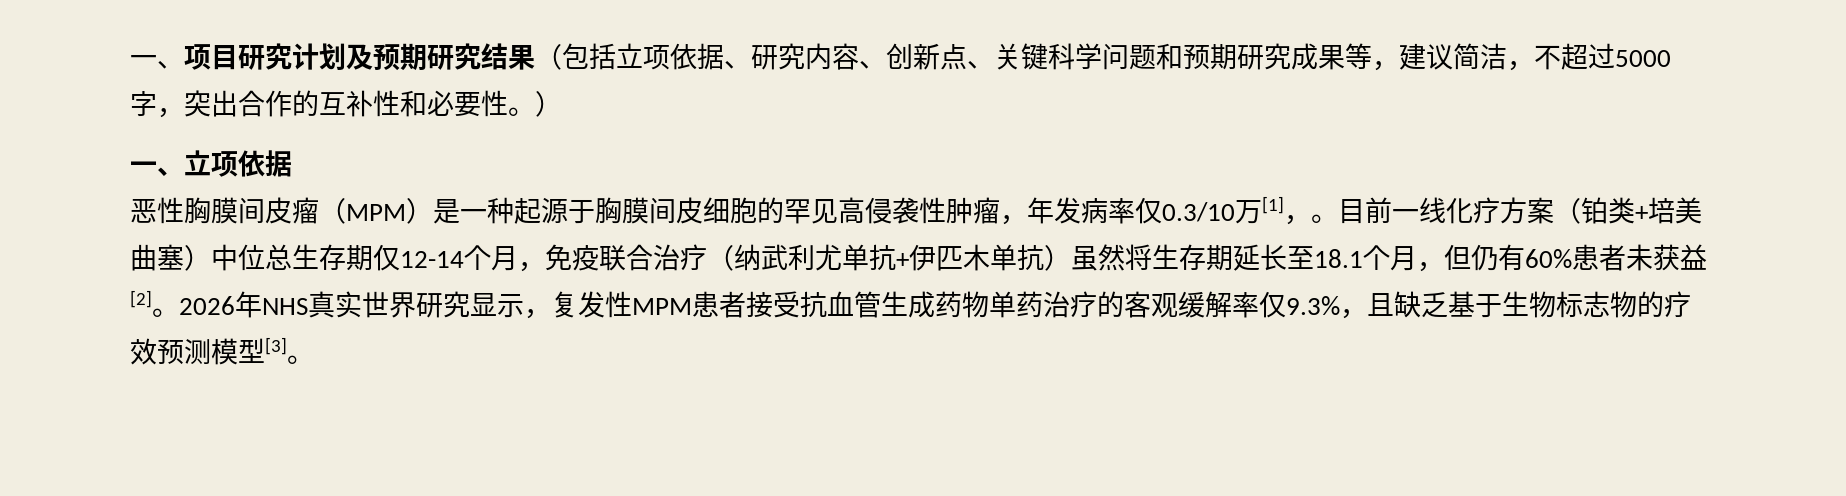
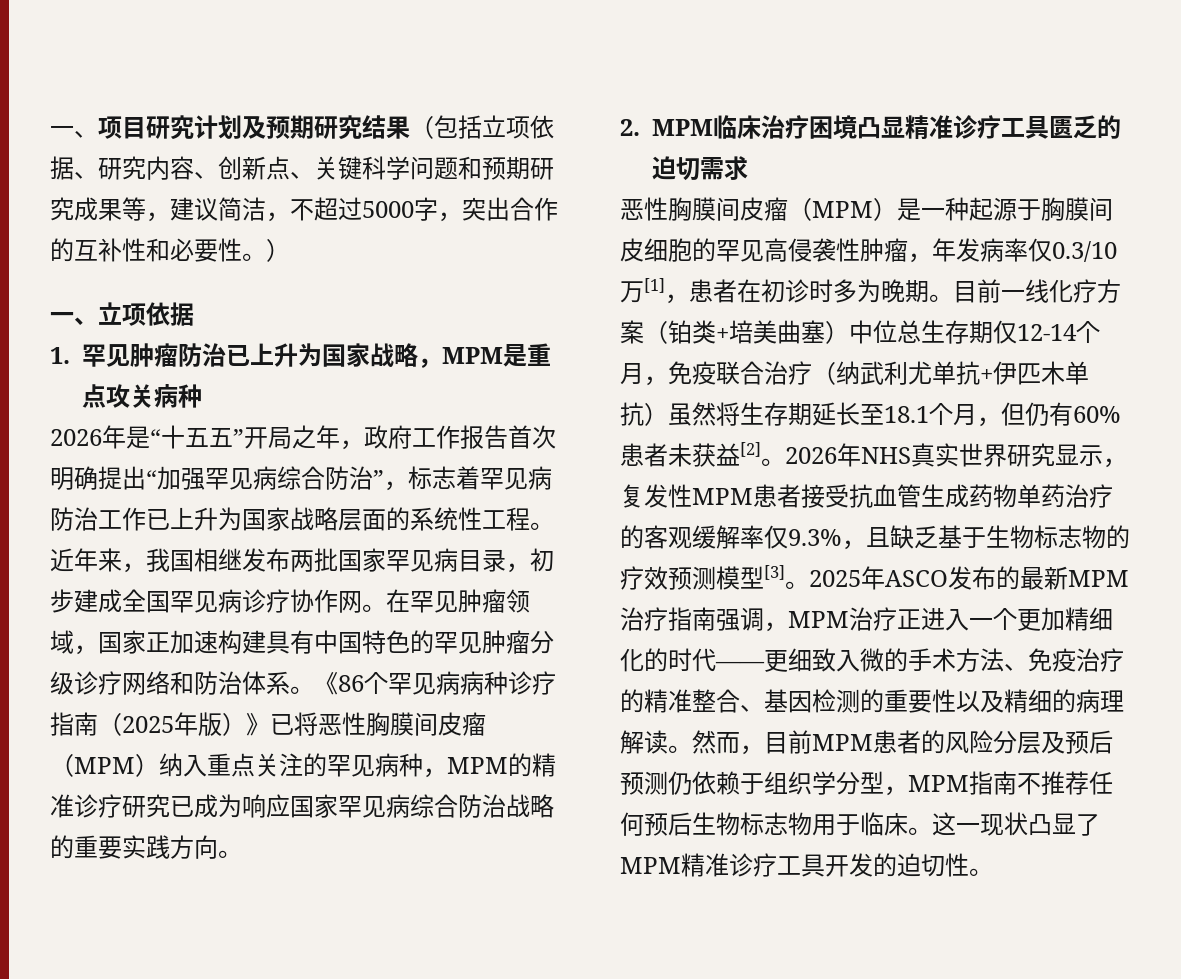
+ 1.罕见肿瘤防治已上升为国家战略，MPM是重点攻关病种
+ 2026年是“十五五”开局之年，政府工作报告首次明确提出“加强罕见病综合防治”，标志着罕见病防治工作已上升为国家战略层面的系统性工程。近年来，我国相继发布两批国家罕见病目录，初步建成全国罕见病诊疗协作网。在罕见肿瘤领域，国家正加速构建具有中国特色的罕见肿瘤分级诊疗网络和防治体系。《86个罕见病病种诊疗指南（2025年版）》已将恶性胸膜间皮瘤（MPM）纳入重点关注的罕见病种，MPM的精准诊疗研究已成为响应国家罕见病综合防治战略的重要实践方向。
+ 2. MPM临床治疗困境凸显精准诊疗工具匮乏的迫切需求
- 恶性胸膜间皮瘤（MPM）是一种起源于胸膜间皮细胞的罕见高侵袭性肿瘤，年发病率仅0.3/10万[1]，。
+ 恶性胸膜间皮瘤（MPM）是一种起源于胸膜间皮细胞的罕见高侵袭性肿瘤，年发病率仅0.3/10万[1]，患者在初诊时多为晚期。
+ 2025年ASCO发布的最新MPM治疗指南强调，MPM治疗正进入一个更加精细化的时代——更细致入微的手术方法、免疫治疗的精准整合、基因检测的重要性以及精细的病理解读。然而，目前MPM患者的风险分层及预后预测仍依赖于组织学分型，MPM指南不推荐任何预后生物标志物用于临床。这一现状凸显了MPM精准诊疗工具开发的迫切性。

